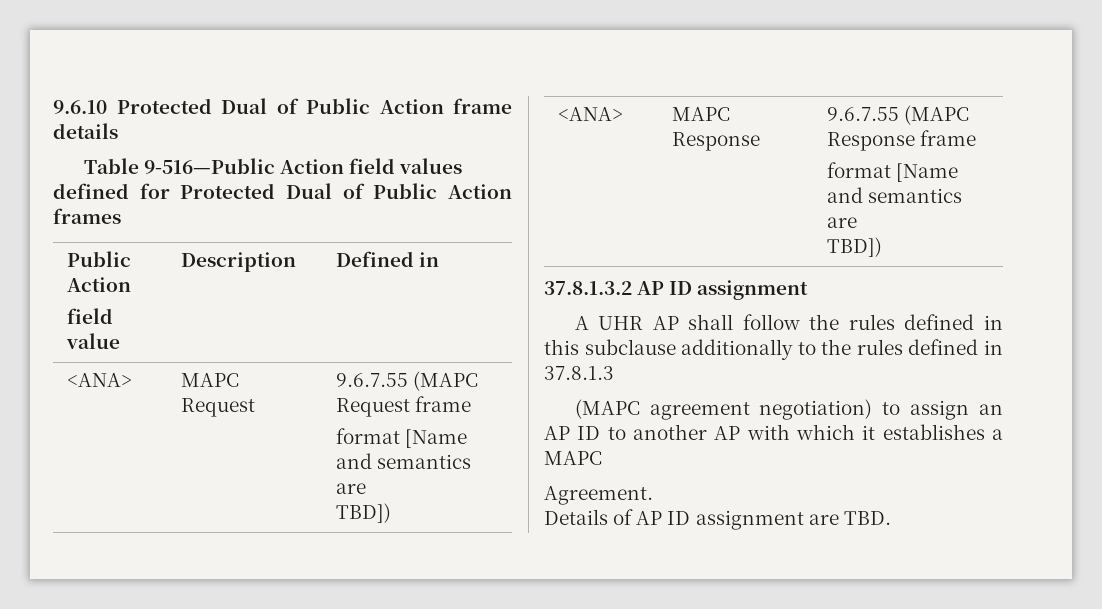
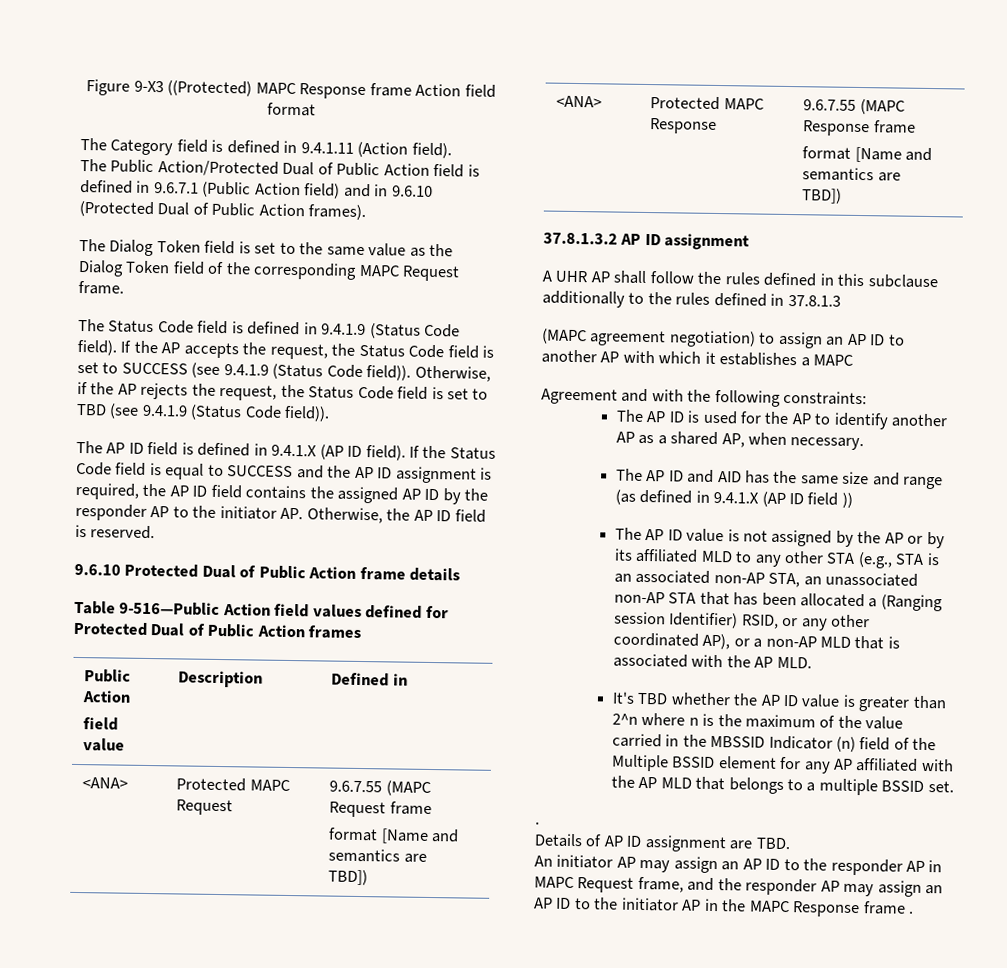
+ Figure 9-X3 ((Protected) MAPC Response frame Action field format
+ The Category field is defined in 9.4.1.11 (Action field).
+ The Public Action/Protected Dual of Public Action field is defined in 9.6.7.1 (Public Action field) and in 9.6.10 (Protected Dual of Public Action frames).
+ The Dialog Token field is set to the same value as the Dialog Token field of the corresponding MAPC Request frame.
+ The Status Code field is defined in 9.4.1.9 (Status Code field). If the AP accepts the request, the Status Code field is set to SUCCESS (see 9.4.1.9 (Status Code field)). Otherwise, if the AP rejects the request, the Status Code field is set to TBD (see 9.4.1.9 (Status Code field)).
+ The AP ID field is defined in 9.4.1.X (AP ID field). If the Status Code field is equal to SUCCESS and the AP ID assignment is required, the AP ID field contains the assigned AP ID by the responder AP to the initiator AP. Otherwise, the AP ID field is reserved.
- <ANA> | MAPC Request | 9.6.7.55 (MAPC Request frame
+ <ANA> | Protected MAPC Request | 9.6.7.55 (MAPC Request frame
- <ANA> | MAPC Response | 9.6.7.55 (MAPC Response frame
+ <ANA> | Protected MAPC Response | 9.6.7.55 (MAPC Response frame
- Agreement.
+ Agreement and with the following constraints:
+ The AP ID is used for the AP to identify another AP as a shared AP, when necessary.
+ The AP ID and AID has the same size and range (as defined in 9.4.1.X (AP ID field ))
+ The AP ID value is not assigned by the AP or by its affiliated MLD to any other STA (e.g., STA is an associated non-AP STA, an unassociated non-AP STA that has been allocated a (Ranging session Identifier) RSID, or any other coordinated AP), or a non-AP MLD that is associated with the AP MLD.
+ It's TBD whether the AP ID value is greater than 2^n where n is the maximum of the value carried in the MBSSID Indicator (n) field of the Multiple BSSID element for any AP affiliated with the AP MLD that belongs to a multiple BSSID set.
+ .
+ An initiator AP may assign an AP ID to the responder AP in MAPC Request frame, and the responder AP may assign an AP ID to the initiator AP in the MAPC Response frame .

